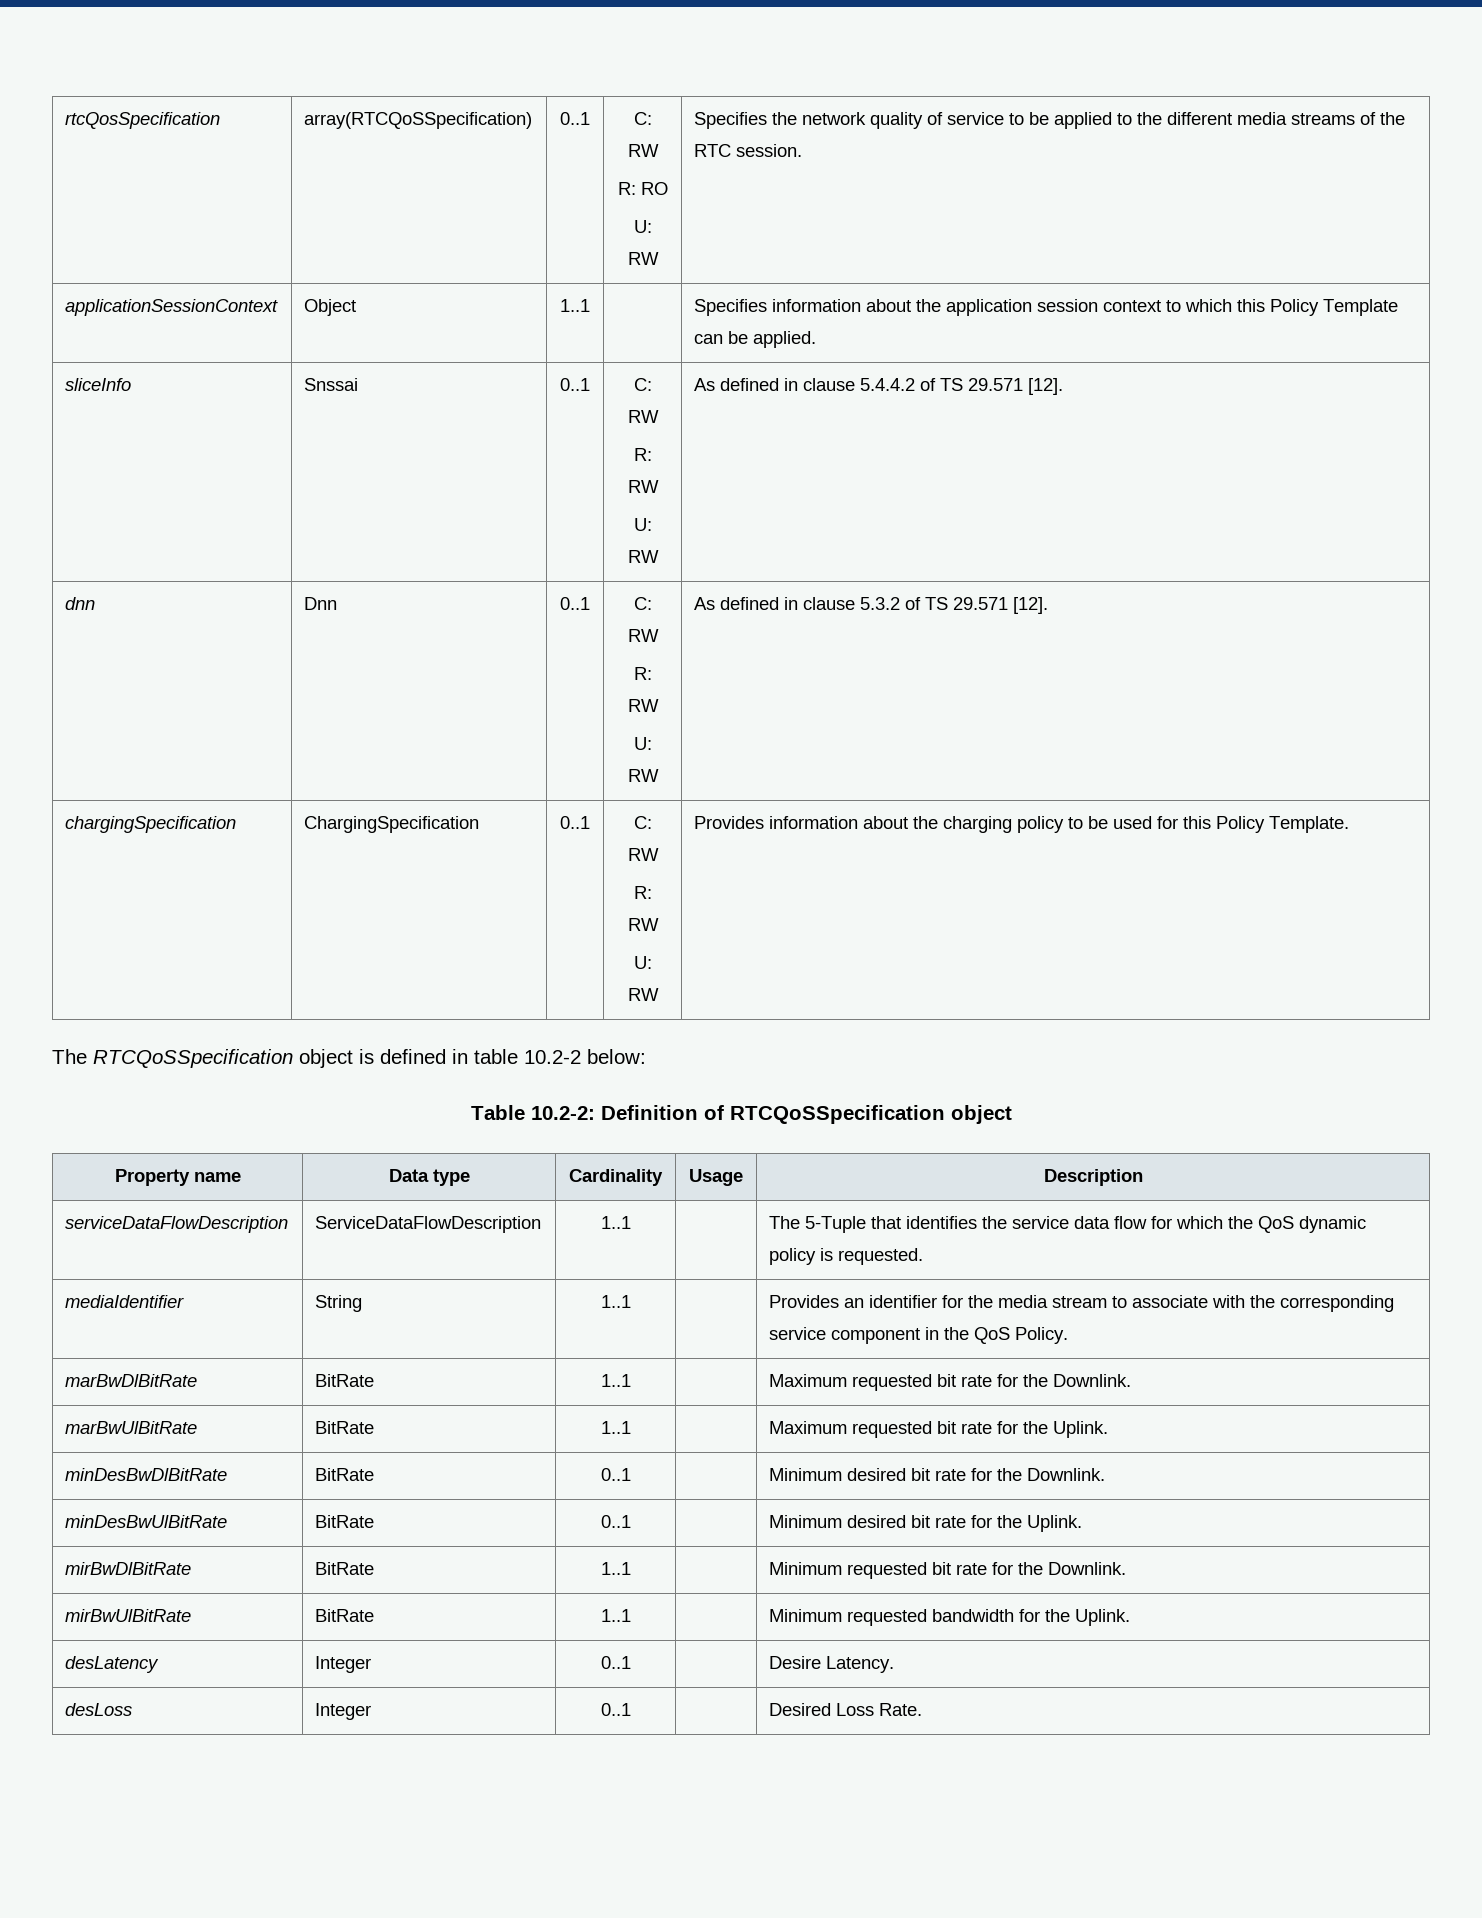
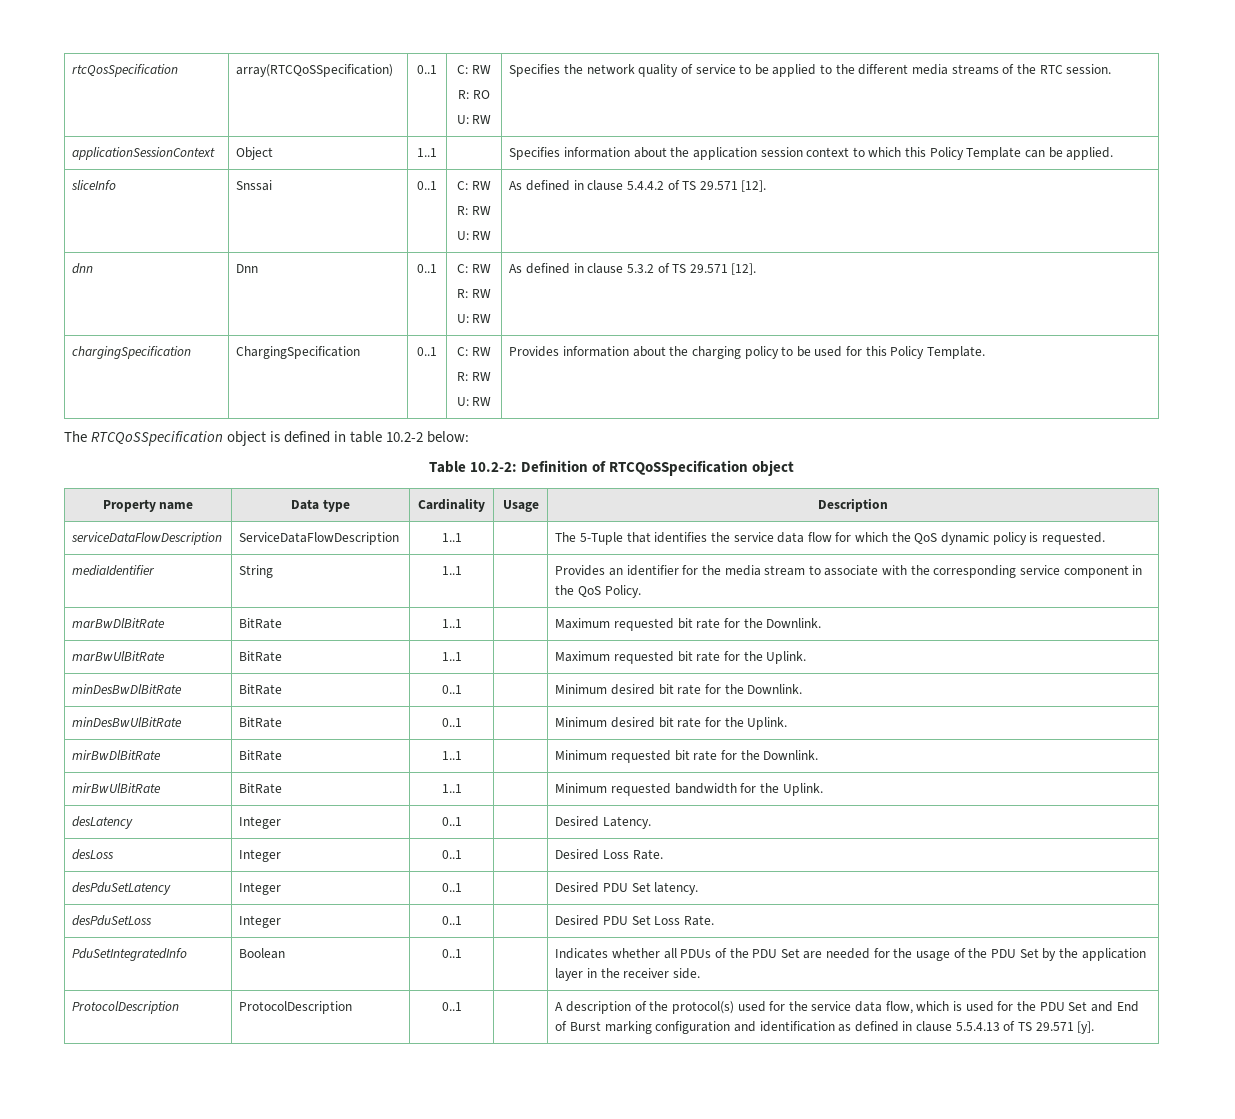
- desLatency | Integer | 0..1 | | Desire Latency.
+ desLatency | Integer | 0..1 | | Desired Latency.
+ desPduSetLatency | Integer | 0..1 | | Desired PDU Set latency.
+ desPduSetLoss | Integer | 0..1 | | Desired PDU Set Loss Rate.
+ PduSetIntegratedInfo | Boolean | 0..1 | | Indicates whether all PDUs of the PDU Set are needed for the usage of the PDU Set by the application layer in the receiver side.
+ ProtocolDescription | ProtocolDescription | 0..1 | | A description of the protocol(s) used for the service data flow, which is used for the PDU Set and End of Burst marking configuration and identification as defined in clause 5.5.4.13 of TS 29.571 [y].

